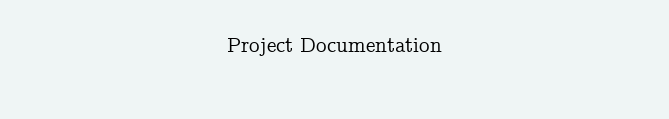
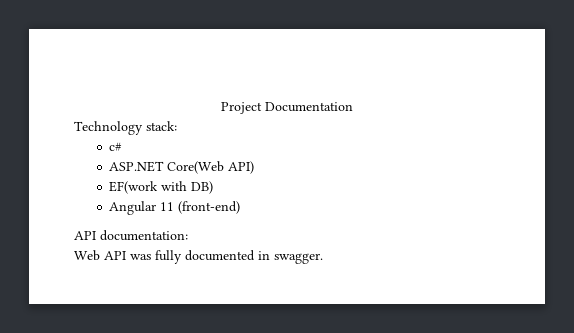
+ Technology stack:
+ c#
+ ASP.NET Core(Web API)
+ EF(work with DB)
+ Angular 11 (front-end)
+ API documentation:
+ Web API was fully documented in swagger.

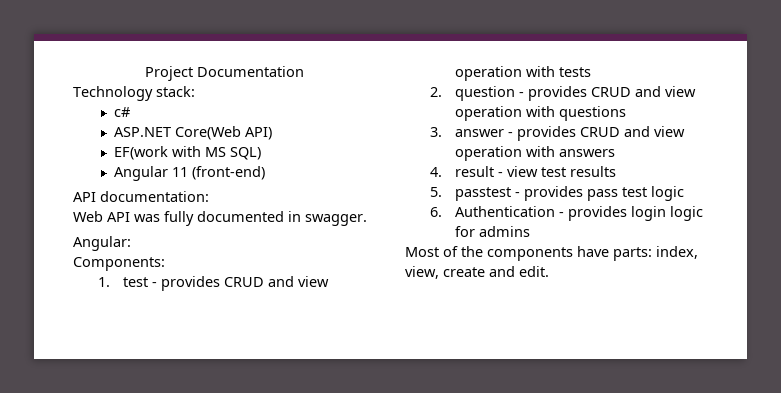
- EF(work with DB)
+ EF(work with MS SQL)
+ Angular:
+ Components:
+ 1. test - provides CRUD and view operation with tests
+ 2. question - provides CRUD and view operation with questions
+ 3. answer - provides CRUD and view operation with answers
+ 4. result - view test results
+ 5. passtest - provides pass test logic
+ 6. Authentication - provides login logic for admins
+ Most of the components have parts: index, view, create and edit.

